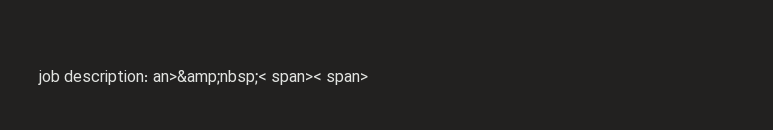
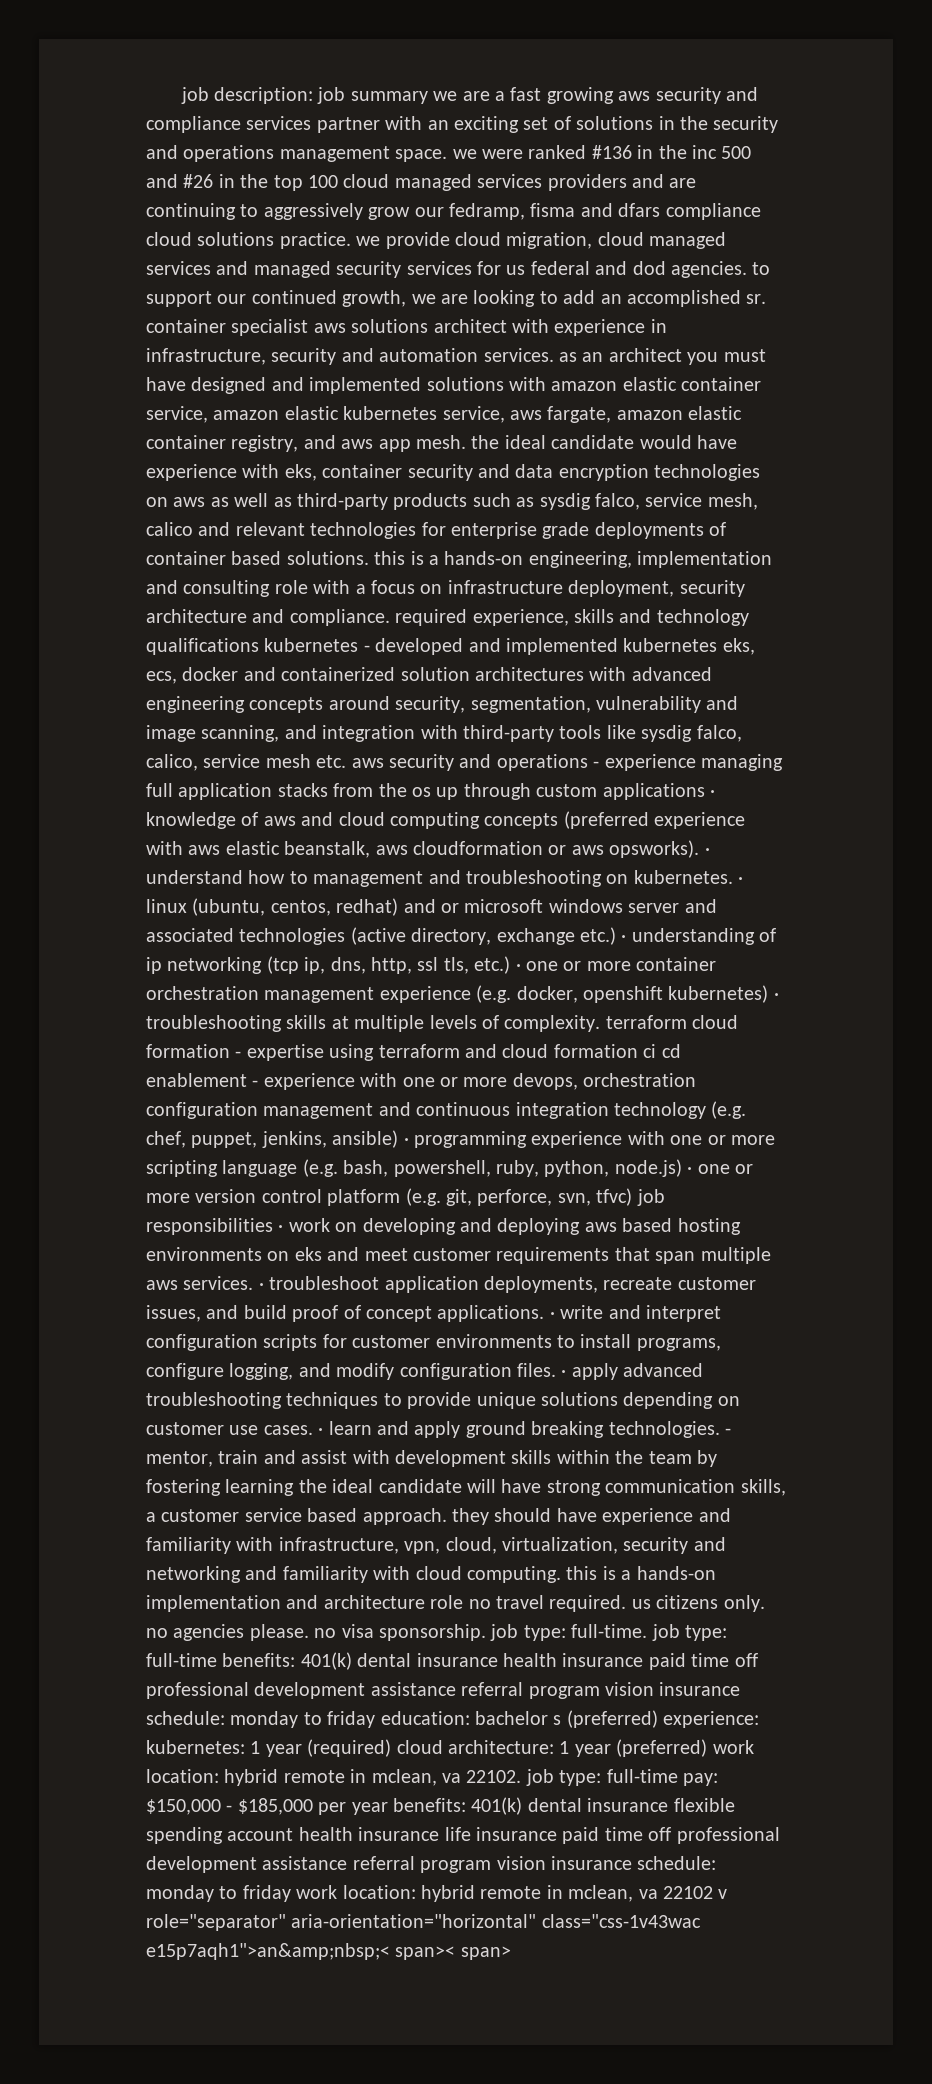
- job description: an>&amp;nbsp;< span>< span>
+ job description: job summary we are a fast growing aws security and compliance services partner with an exciting set of solutions in the security and operations management space. we were ranked #136 in the inc 500 and #26 in the top 100 cloud managed services providers and are continuing to aggressively grow our fedramp, fisma and dfars compliance cloud solutions practice. we provide cloud migration, cloud managed services and managed security services for us federal and dod agencies. to support our continued growth, we are looking to add an accomplished sr. container specialist aws solutions architect with experience in infrastructure, security and automation services. as an architect you must have designed and implemented solutions with amazon elastic container service, amazon elastic kubernetes service, aws fargate, amazon elastic container registry, and aws app mesh. the ideal candidate would have experience with eks, container security and data encryption technologies on aws as well as third-party products such as sysdig falco, service mesh, calico and relevant technologies for enterprise grade deployments of container based solutions. this is a hands-on engineering, implementation and consulting role with a focus on infrastructure deployment, security architecture and compliance. required experience, skills and technology qualifications kubernetes - developed and implemented kubernetes eks, ecs, docker and containerized solution architectures with advanced engineering concepts around security, segmentation, vulnerability and image scanning, and integration with third-party tools like sysdig falco, calico, service mesh etc. aws security and operations - experience managing full application stacks from the os up through custom applications · knowledge of aws and cloud computing concepts (preferred experience with aws elastic beanstalk, aws cloudformation or aws opsworks). · understand how to management and troubleshooting on kubernetes. · linux (ubuntu, centos, redhat) and or microsoft windows server and associated technologies (active directory, exchange etc.) · understanding of ip networking (tcp ip, dns, http, ssl tls, etc.) · one or more container orchestration management experience (e.g. docker, openshift kubernetes) · troubleshooting skills at multiple levels of complexity. terraform cloud formation - expertise using terraform and cloud formation ci cd enablement - experience with one or more devops, orchestration configuration management and continuous integration technology (e.g. chef, puppet, jenkins, ansible) · programming experience with one or more scripting language (e.g. bash, powershell, ruby, python, node.js) · one or more version control platform (e.g. git, perforce, svn, tfvc) job responsibilities · work on developing and deploying aws based hosting environments on eks and meet customer requirements that span multiple aws services. · troubleshoot application deployments, recreate customer issues, and build proof of concept applications. · write and interpret configuration scripts for customer environments to install programs, configure logging, and modify configuration files. · apply advanced troubleshooting techniques to provide unique solutions depending on customer use cases. · learn and apply ground breaking technologies. - mentor, train and assist with development skills within the team by fostering learning the ideal candidate will have strong communication skills, a customer service based approach. they should have experience and familiarity with infrastructure, vpn, cloud, virtualization, security and networking and familiarity with cloud computing. this is a hands-on implementation and architecture role no travel required. us citizens only. no agencies please. no visa sponsorship. job type: full-time. job type: full-time benefits: 401(k) dental insurance health insurance paid time off professional development assistance referral program vision insurance schedule: monday to friday education: bachelor s (preferred) experience: kubernetes: 1 year (required) cloud architecture: 1 year (preferred) work location: hybrid remote in mclean, va 22102. job type: full-time pay: $150,000 - $185,000 per year benefits: 401(k) dental insurance flexible spending account health insurance life insurance paid time off professional development assistance referral program vision insurance schedule: monday to friday work location: hybrid remote in mclean, va 22102 v role="separator" aria-orientation="horizontal" class="css-1v43wac e15p7aqh1">an&amp;nbsp;< span>< span>

